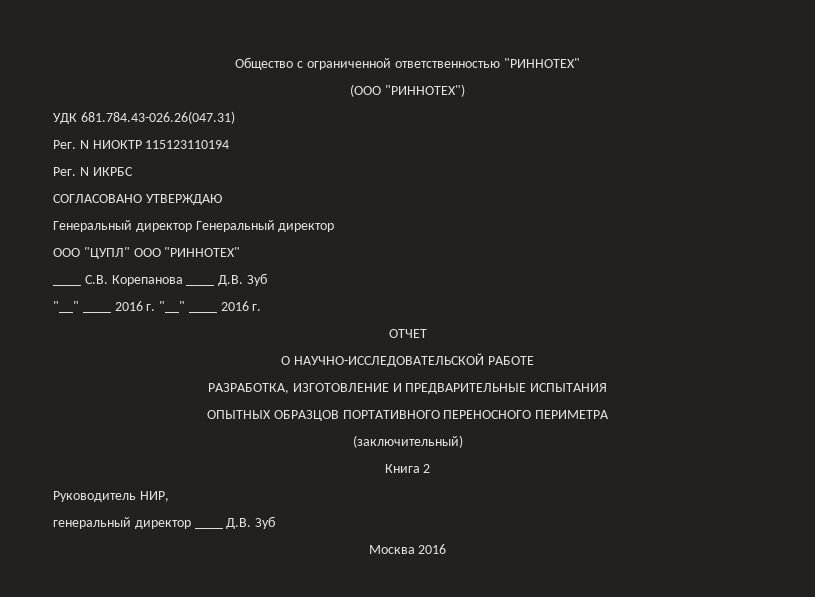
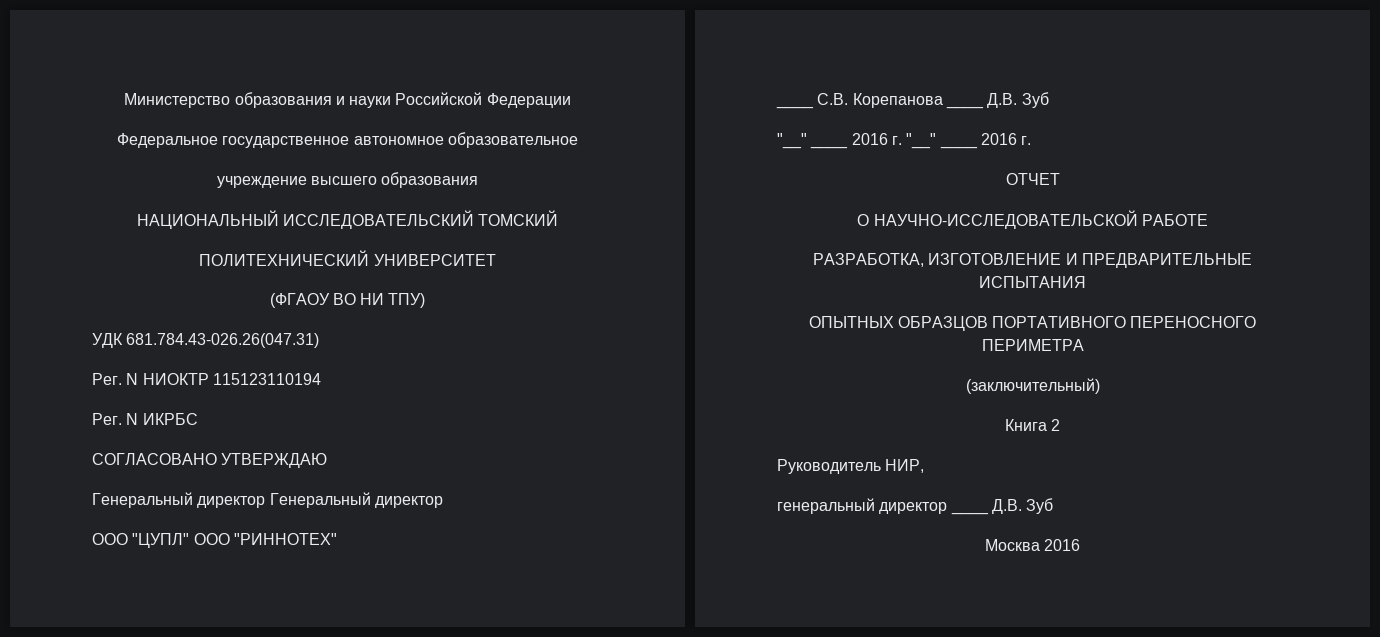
- Общество с ограниченной ответственностью "РИННОТЕХ"
- (ООО "РИННОТЕХ")
+ Министерство образования и науки Российской Федерации
+ Федеральное государственное автономное образовательное
+ учреждение высшего образования
+ НАЦИОНАЛЬНЫЙ ИССЛЕДОВАТЕЛЬСКИЙ ТОМСКИЙ
+ ПОЛИТЕХНИЧЕСКИЙ УНИВЕРСИТЕТ
+ (ФГАОУ ВО НИ ТПУ)

